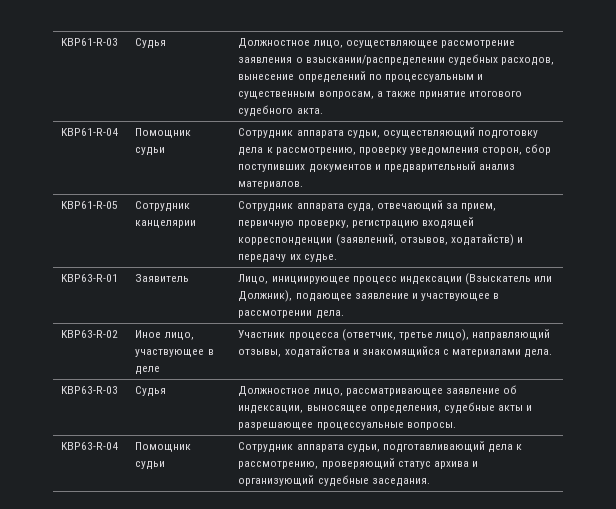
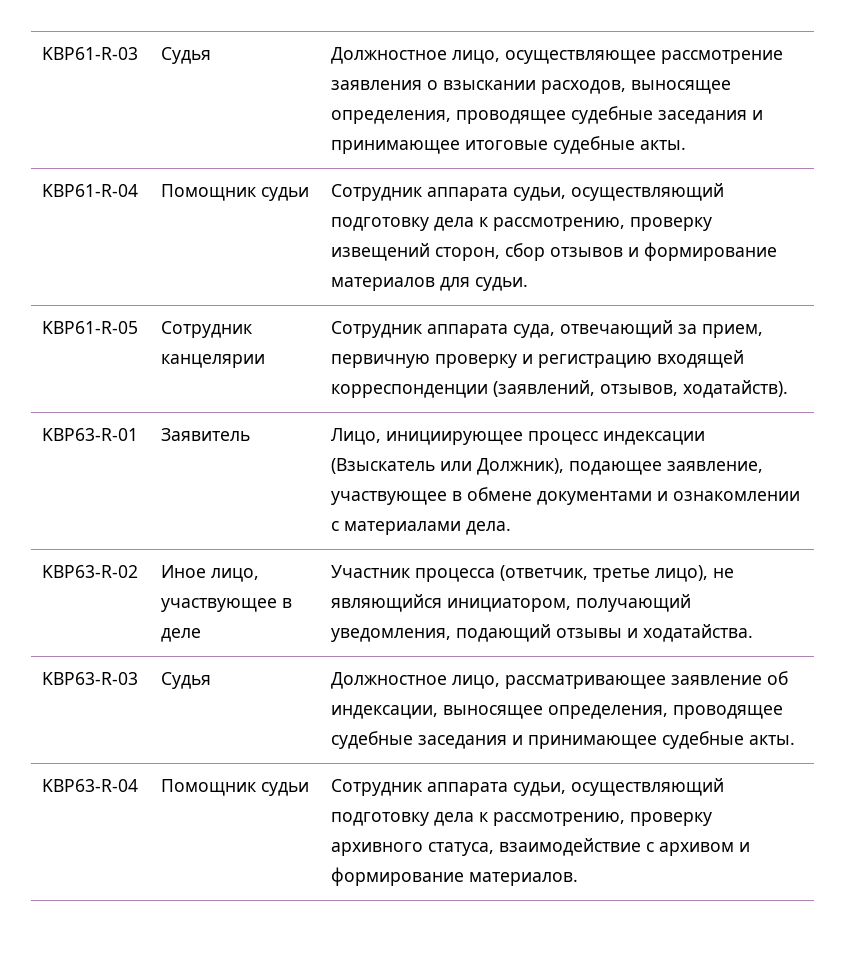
- KBP61-R-03 | Судья | Должностное лицо, осуществляющее рассмотрение заявления о взыскании/распределении судебных расходов, вынесение определений по процессуальным и существенным вопросам, а также принятие итогового судебного акта.
+ KBP61-R-03 | Судья | Должностное лицо, осуществляющее рассмотрение заявления о взыскании расходов, выносящее определения, проводящее судебные заседания и принимающее итоговые судебные акты.
- KBP61-R-04 | Помощник судьи | Сотрудник аппарата судьи, осуществляющий подготовку дела к рассмотрению, проверку уведомления сторон, сбор поступивших документов и предварительный анализ материалов.
+ KBP61-R-04 | Помощник судьи | Сотрудник аппарата судьи, осуществляющий подготовку дела к рассмотрению, проверку извещений сторон, сбор отзывов и формирование материалов для судьи.
- KBP61-R-05 | Сотрудник канцелярии | Сотрудник аппарата суда, отвечающий за прием, первичную проверку, регистрацию входящей корреспонденции (заявлений, отзывов, ходатайств) и передачу их судье.
+ KBP61-R-05 | Сотрудник канцелярии | Сотрудник аппарата суда, отвечающий за прием, первичную проверку и регистрацию входящей корреспонденции (заявлений, отзывов, ходатайств).
- KBP63-R-01 | Заявитель | Лицо, инициирующее процесс индексации (Взыскатель или Должник), подающее заявление и участвующее в рассмотрении дела.
+ KBP63-R-01 | Заявитель | Лицо, инициирующее процесс индексации (Взыскатель или Должник), подающее заявление, участвующее в обмене документами и ознакомлении с материалами дела.
- KBP63-R-02 | Иное лицо, участвующее в деле | Участник процесса (ответчик, третье лицо), направляющий отзывы, ходатайства и знакомящийся с материалами дела.
+ KBP63-R-02 | Иное лицо, участвующее в деле | Участник процесса (ответчик, третье лицо), не являющийся инициатором, получающий уведомления, подающий отзывы и ходатайства.
- KBP63-R-03 | Судья | Должностное лицо, рассматривающее заявление об индексации, выносящее определения, судебные акты и разрешающее процессуальные вопросы.
+ KBP63-R-03 | Судья | Должностное лицо, рассматривающее заявление об индексации, выносящее определения, проводящее судебные заседания и принимающее судебные акты.
- KBP63-R-04 | Помощник судьи | Сотрудник аппарата судьи, подготавливающий дела к рассмотрению, проверяющий статус архива и организующий судебные заседания.
+ KBP63-R-04 | Помощник судьи | Сотрудник аппарата судьи, осуществляющий подготовку дела к рассмотрению, проверку архивного статуса, взаимодействие с архивом и формирование материалов.

